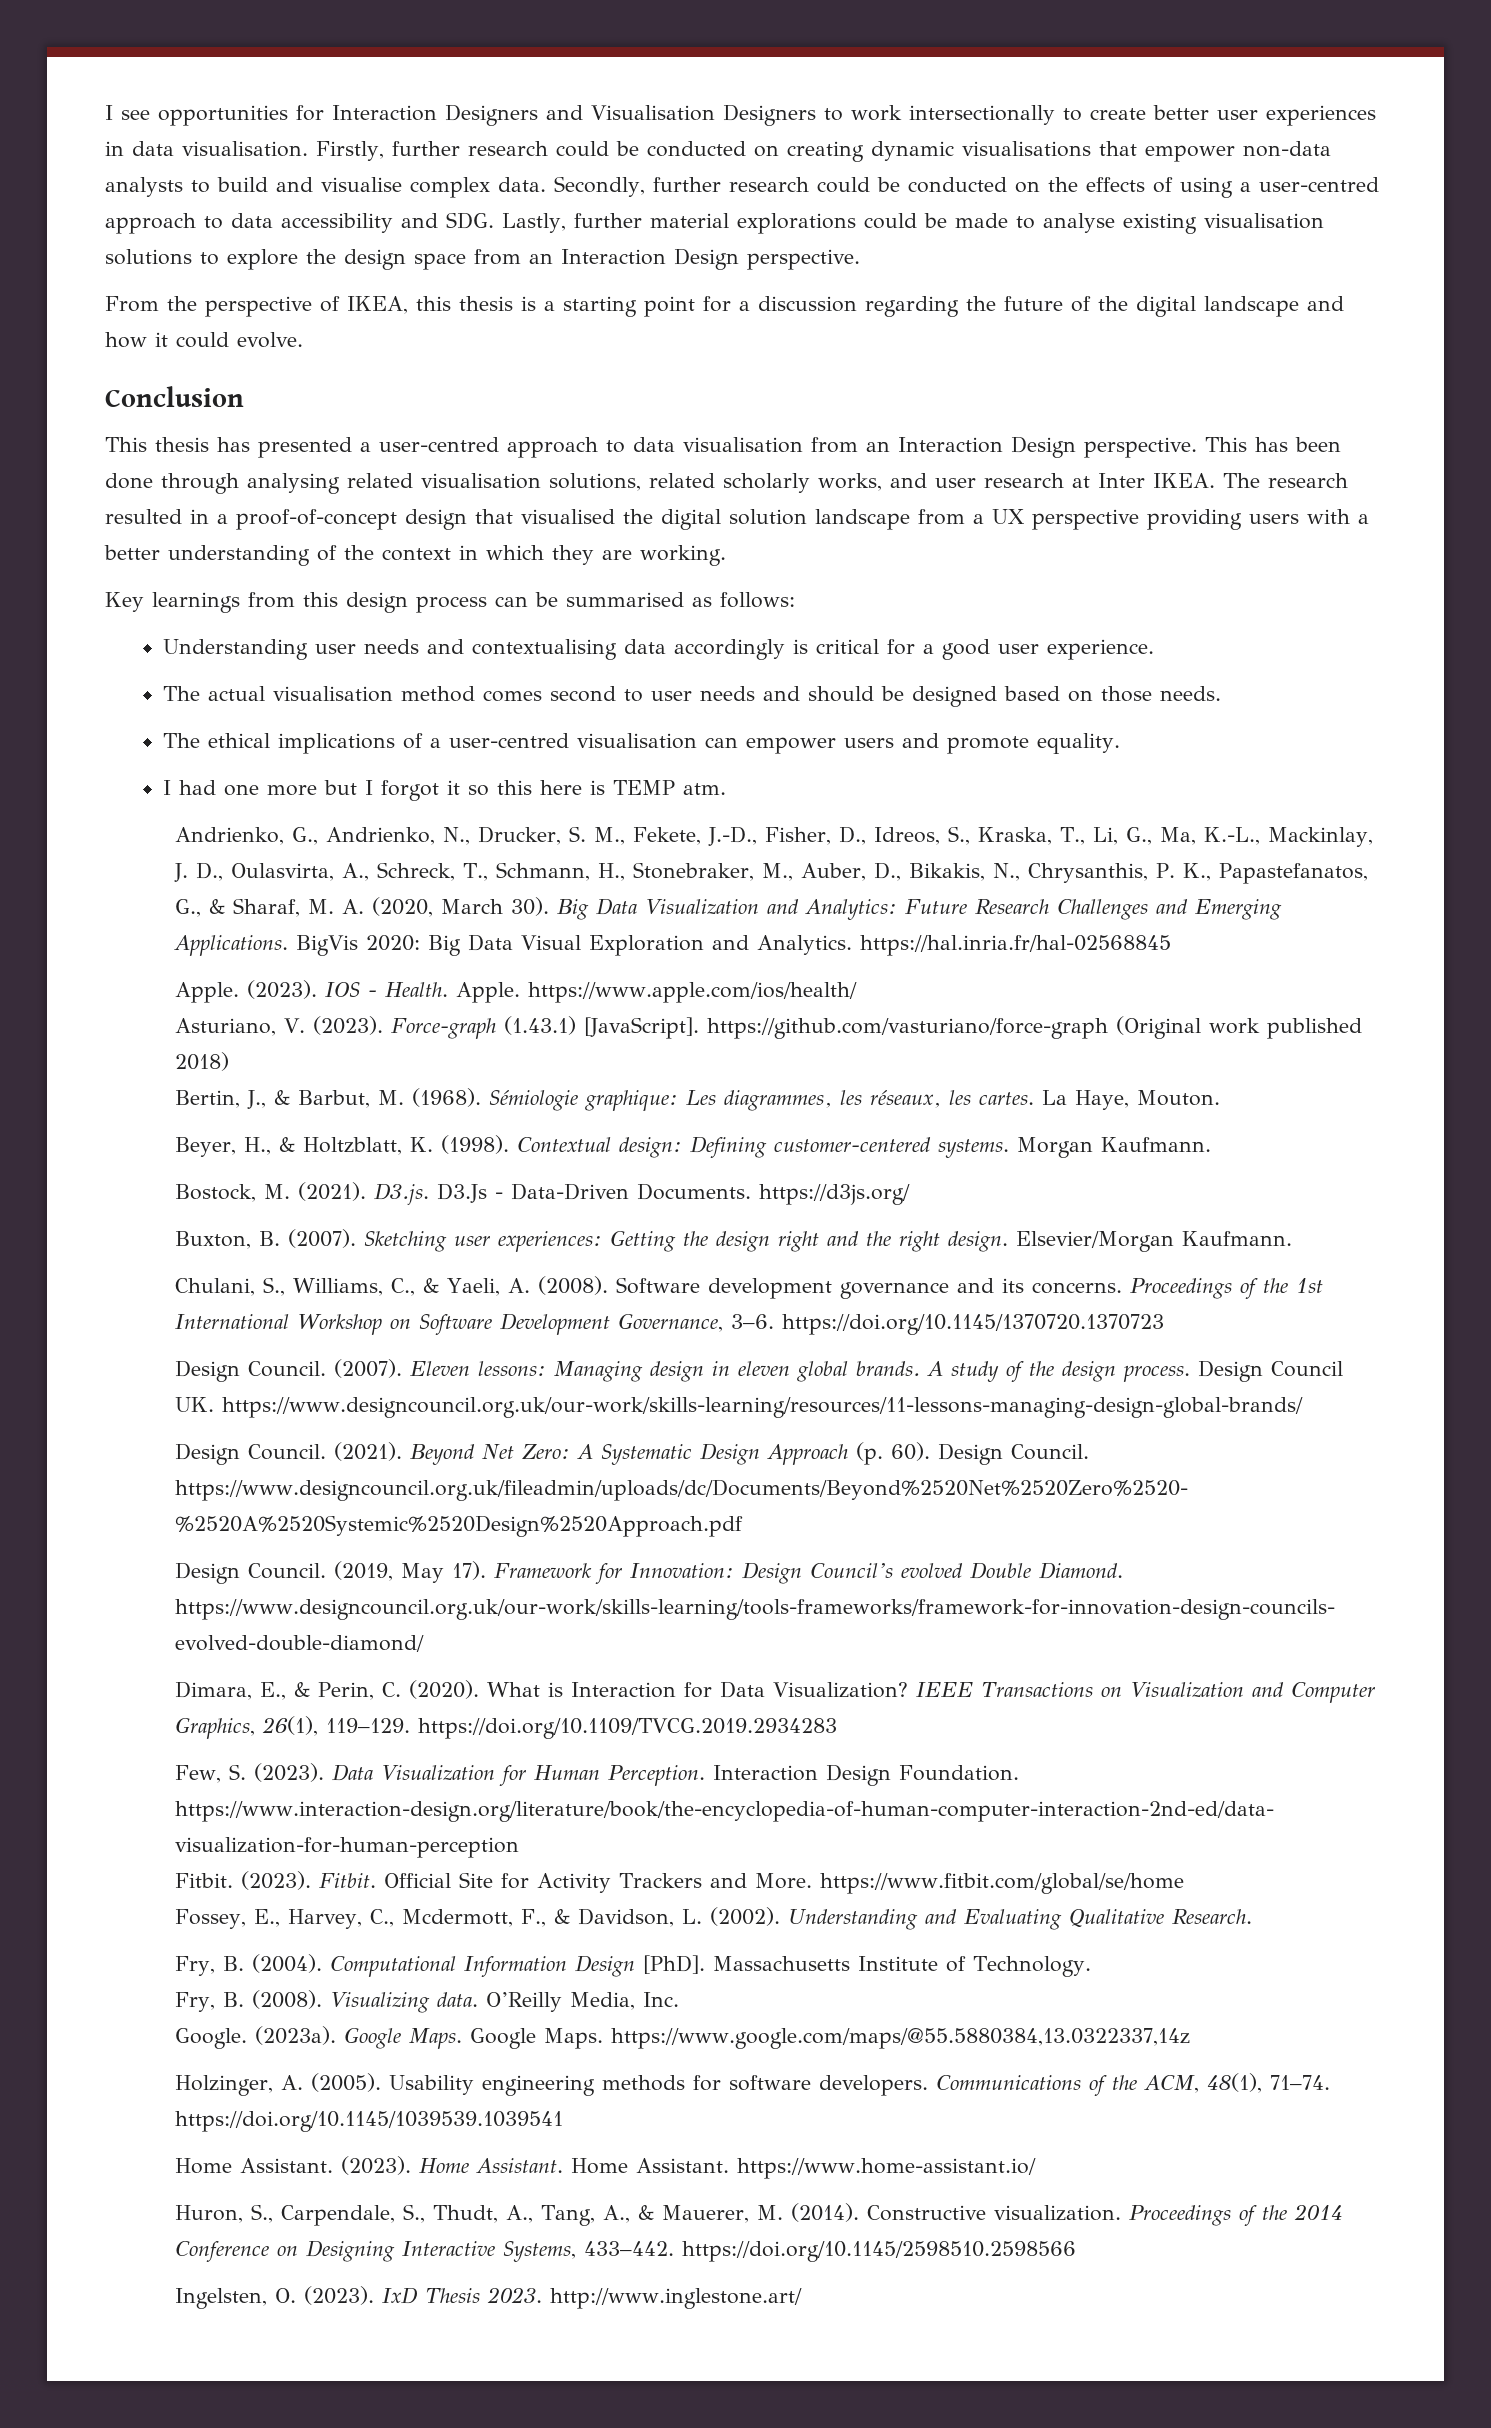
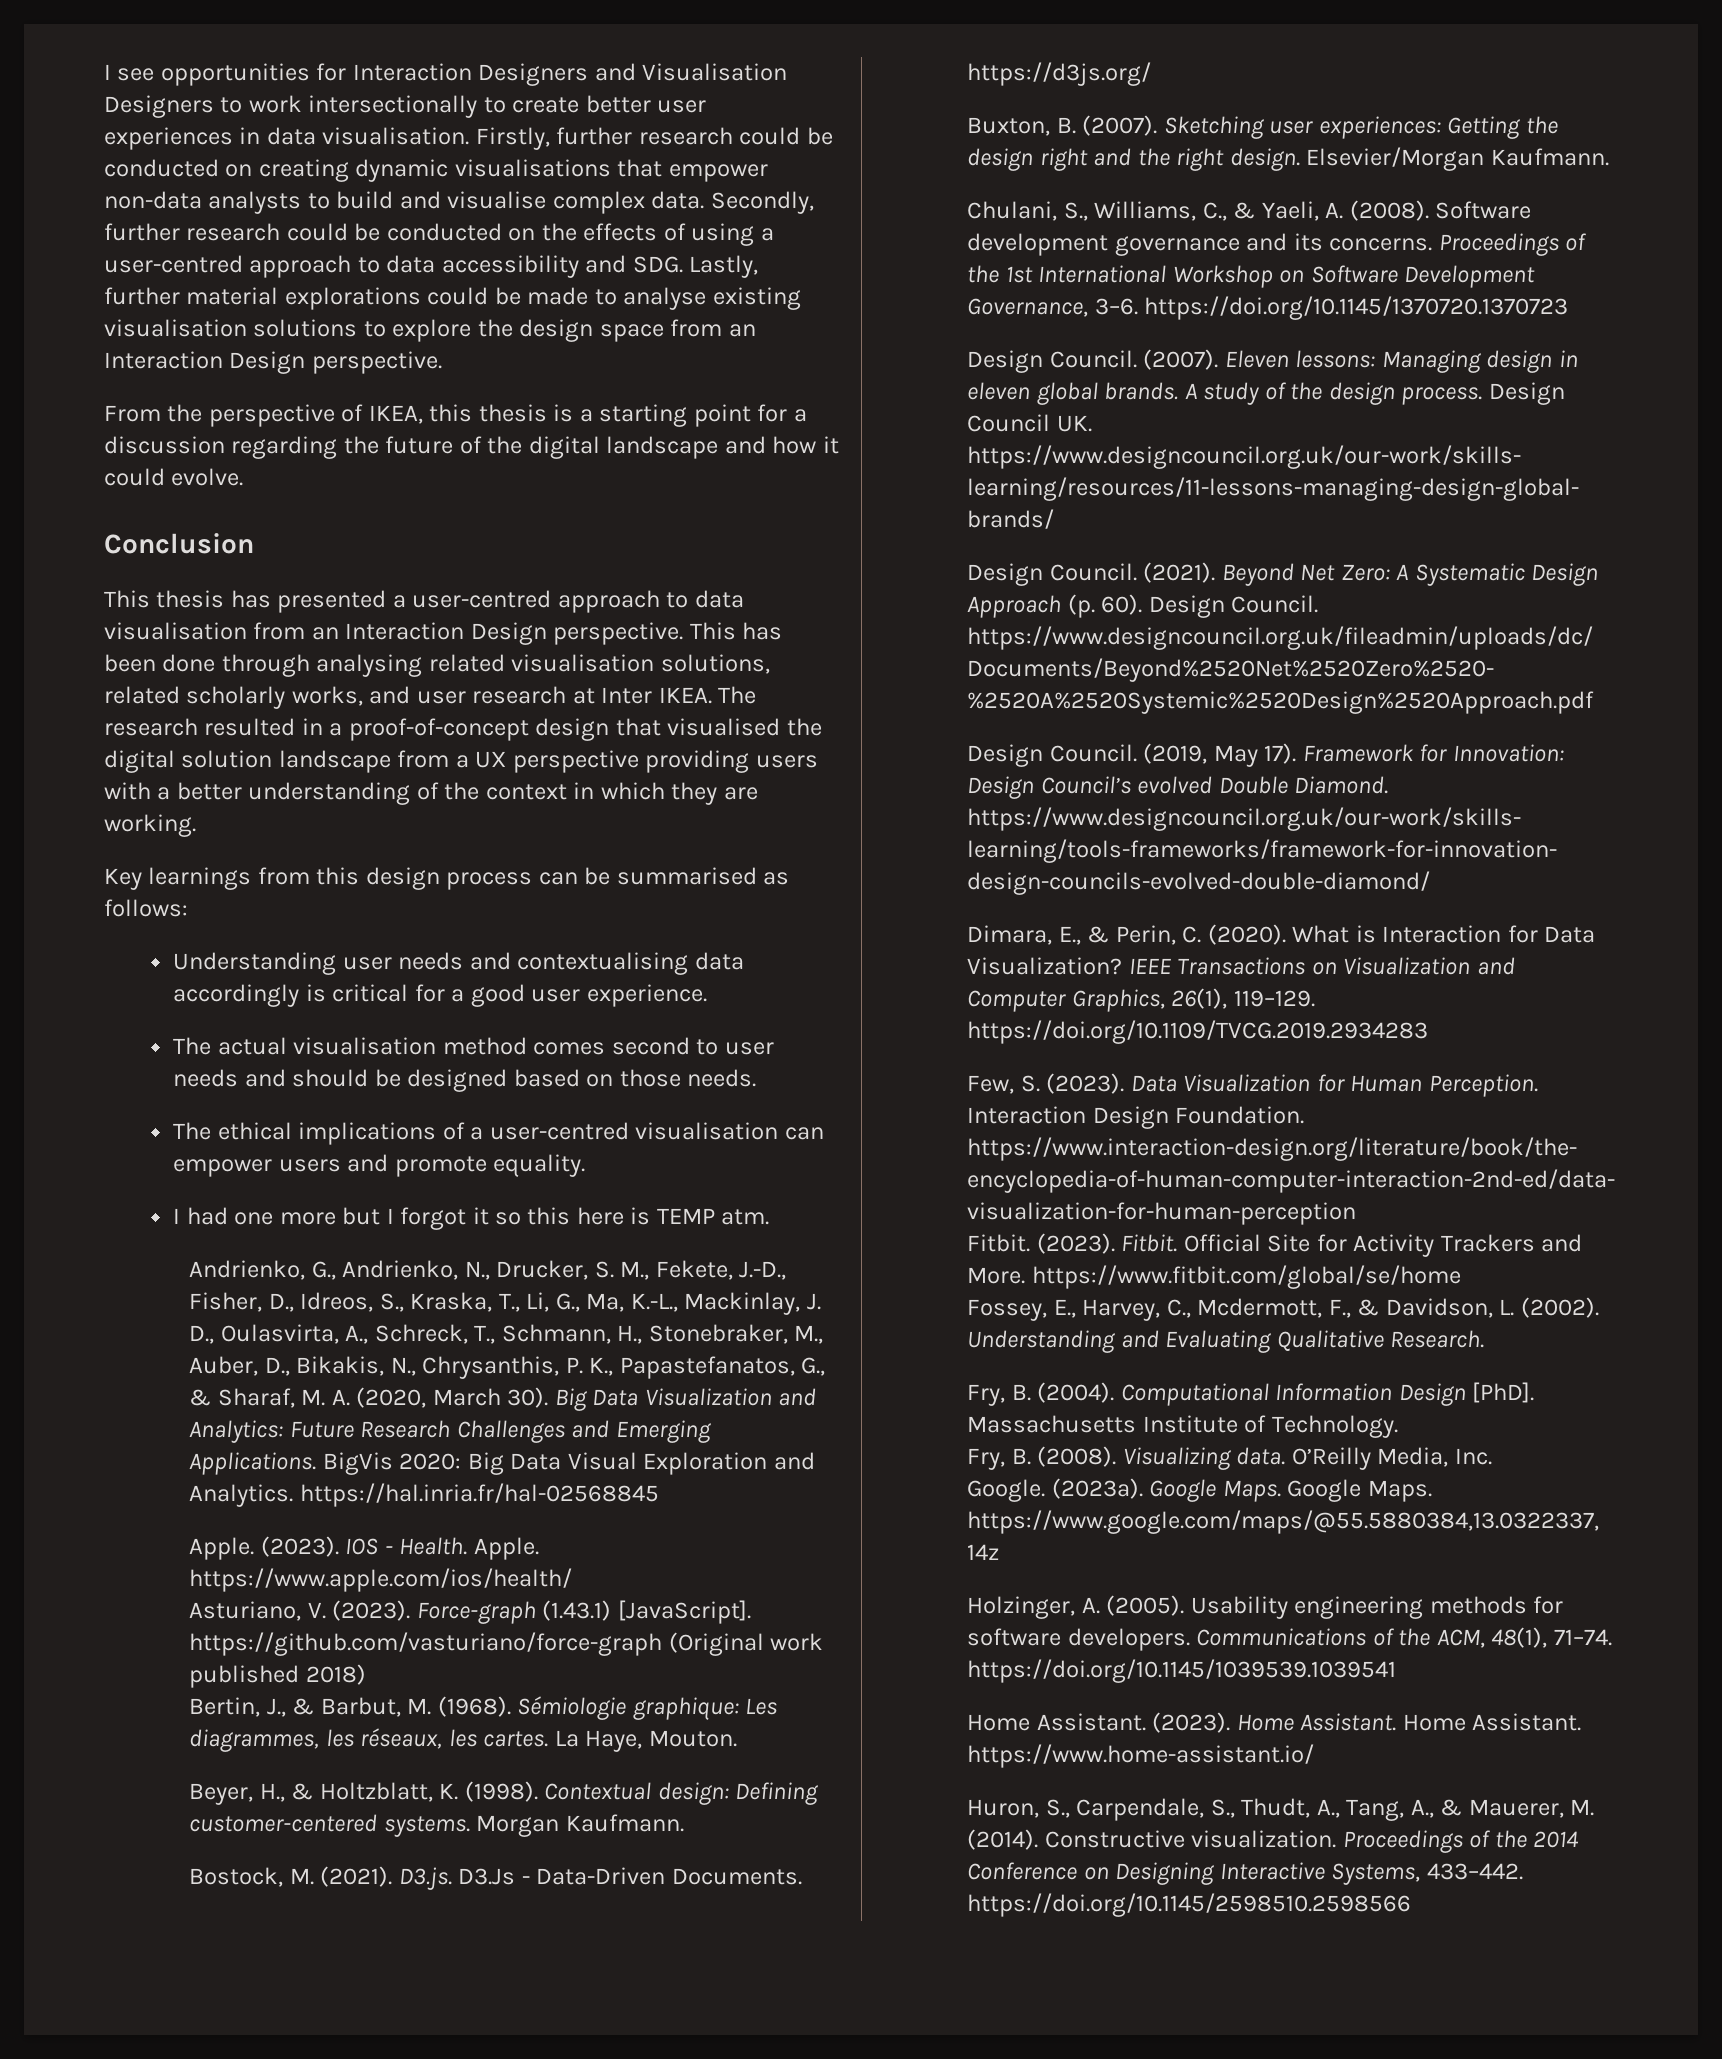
- Ingelsten, O. (2023). IxD Thesis 2023. http://www.inglestone.art/

